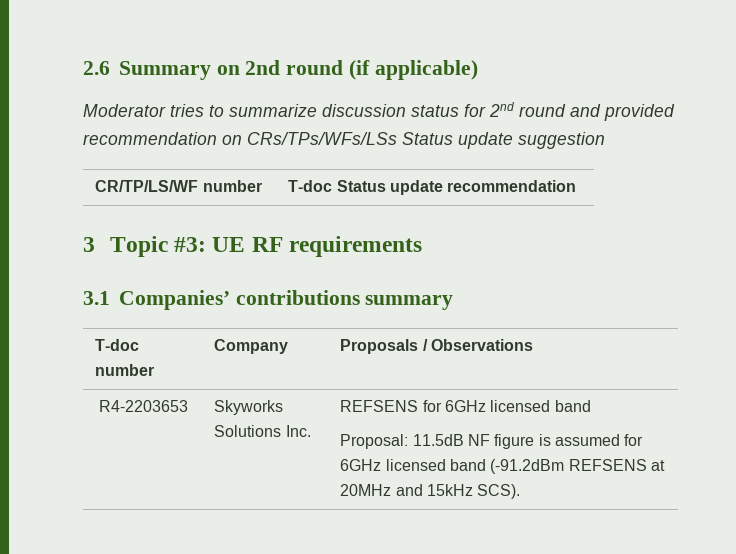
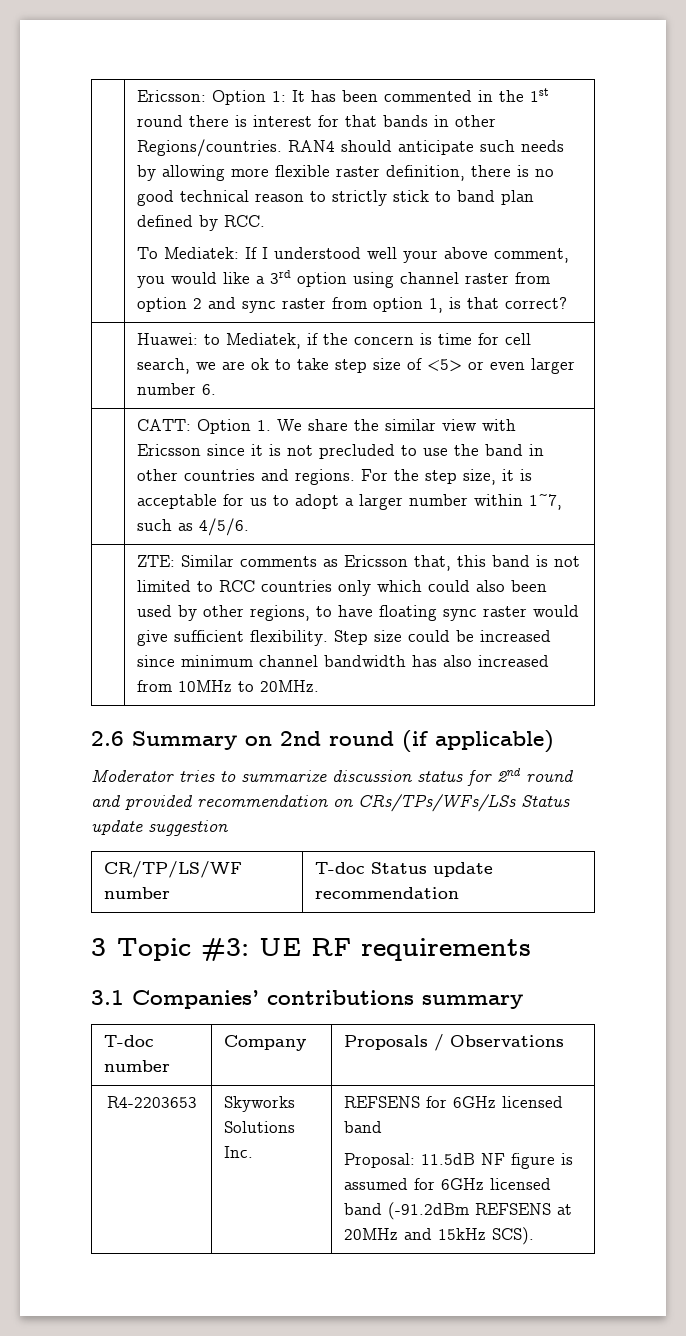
+ Ericsson: Option 1: It has been commented in the 1st round there is interest for that bands in other Regions/countries. RAN4 should anticipate such needs by allowing more flexible raster definition, there is no good technical reason to strictly stick to band plan defined by RCC.
+ To Mediatek: If I understood well your above comment, you would like a 3rd option using channel raster from option 2 and sync raster from option 1, is that correct?
+ | Huawei: to Mediatek, if the concern is time for cell search, we are ok to take step size of <5> or even larger number 6.
+ | CATT: Option 1. We share the similar view with Ericsson since it is not precluded to use the band in other countries and regions. For the step size, it is acceptable for us to adopt a larger number within 1~7, such as 4/5/6.
+ | ZTE: Similar comments as Ericsson that, this band is not limited to RCC countries only which could also been used by other regions, to have floating sync raster would give sufficient flexibility. Step size could be increased since minimum channel bandwidth has also increased from 10MHz to 20MHz.

